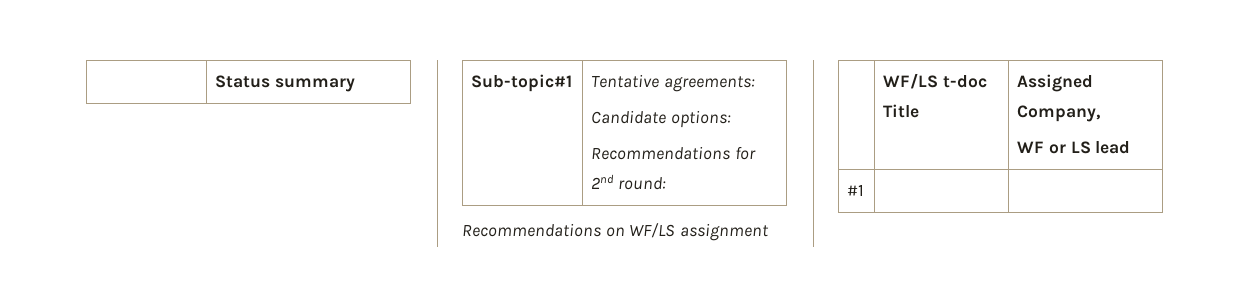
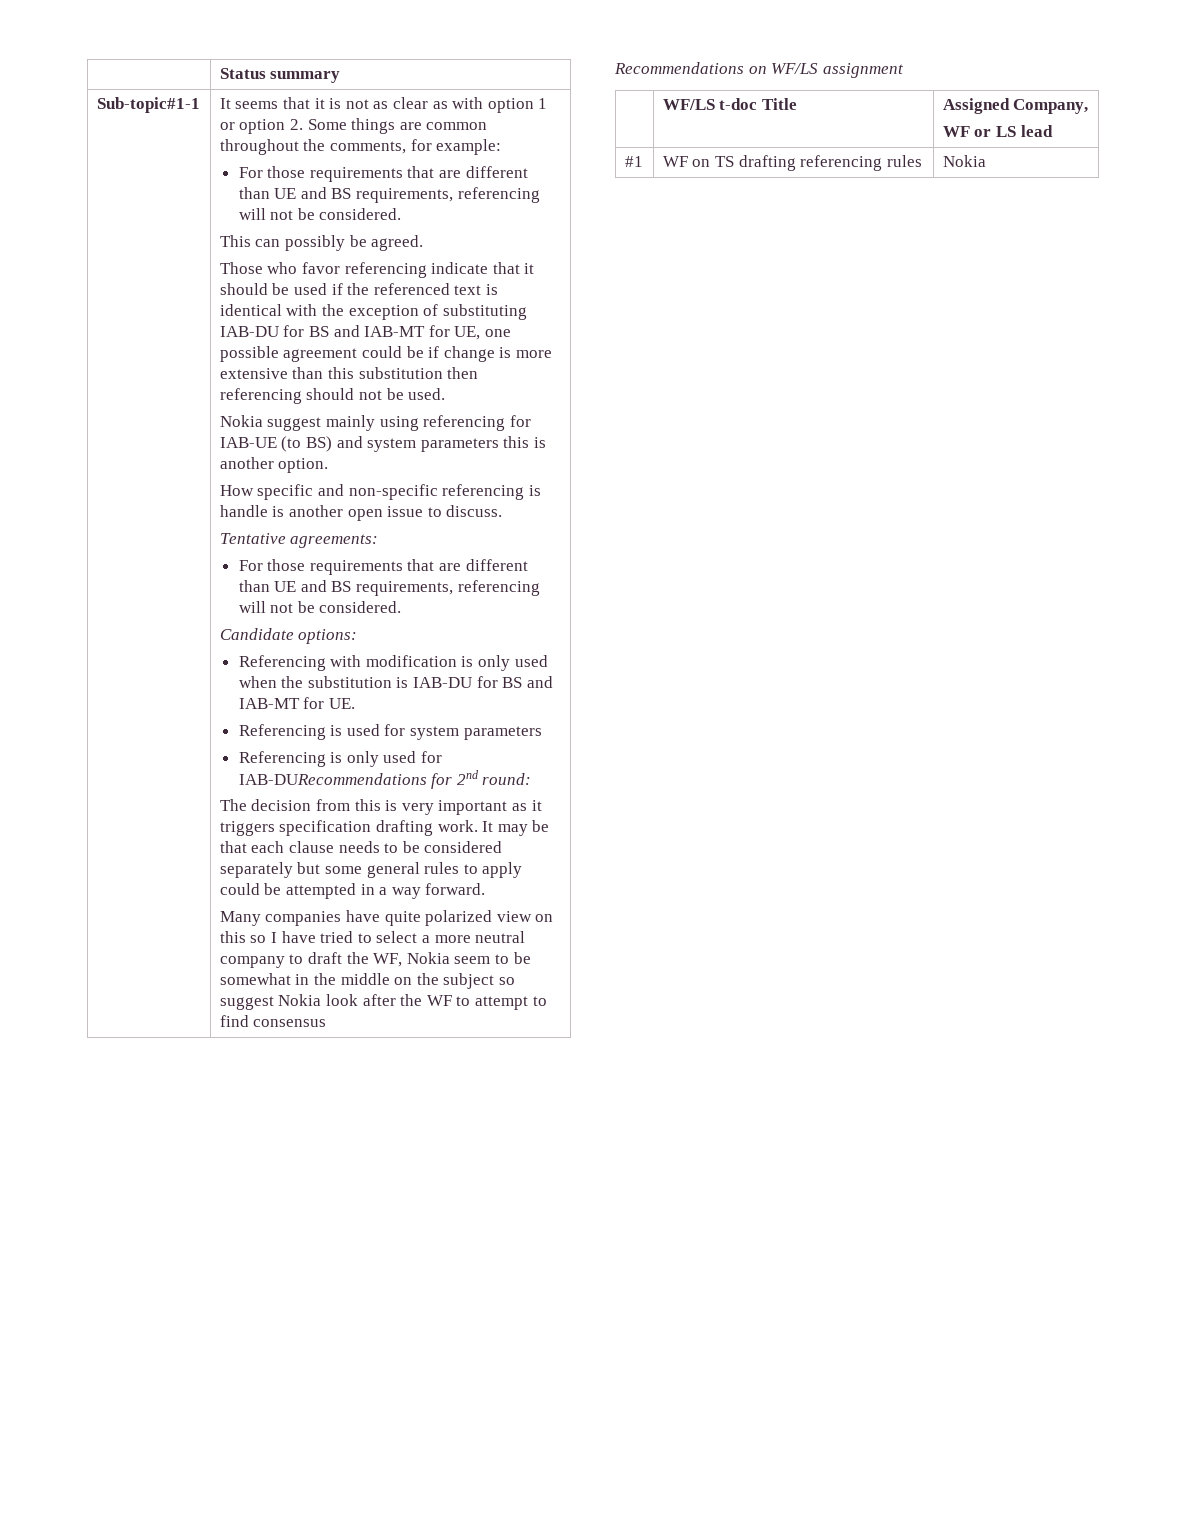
- Sub-topic#1 | Tentative agreements:
+ Sub-topic#1-1 | It seems that it is not as clear as with option 1 or option 2. Some things are common throughout the comments, for example:
+ For those requirements that are different than UE and BS requirements, referencing will not be considered.
+ This can possibly be agreed.
+ Those who favor referencing indicate that it should be used if the referenced text is identical with the exception of substituting IAB-DU for BS and IAB-MT for UE, one possible agreement could be if change is more extensive than this substitution then referencing should not be used.
+ Nokia suggest mainly using referencing for IAB-UE (to BS) and system parameters this is another option.
+ How specific and non-specific referencing is handle is another open issue to discuss.
+ Tentative agreements:
+ For those requirements that are different than UE and BS requirements, referencing will not be considered.
  Candidate options:
- Recommendations for 2nd round:
+ Referencing with modification is only used when the substitution is IAB-DU for BS and IAB-MT for UE.
+ Referencing is used for system parameters
+ Referencing is only used for IAB-DURecommendations for 2nd round:
+ The decision from this is very important as it triggers specification drafting work. It may be that each clause needs to be considered separately but some general rules to apply could be attempted in a way forward.
+ Many companies have quite polarized view on this so I have tried to select a more neutral company to draft the WF, Nokia seem to be somewhat in the middle on the subject so suggest Nokia look after the WF to attempt to find consensus
- #1 | |
+ #1 | WF on TS drafting referencing rules | Nokia

